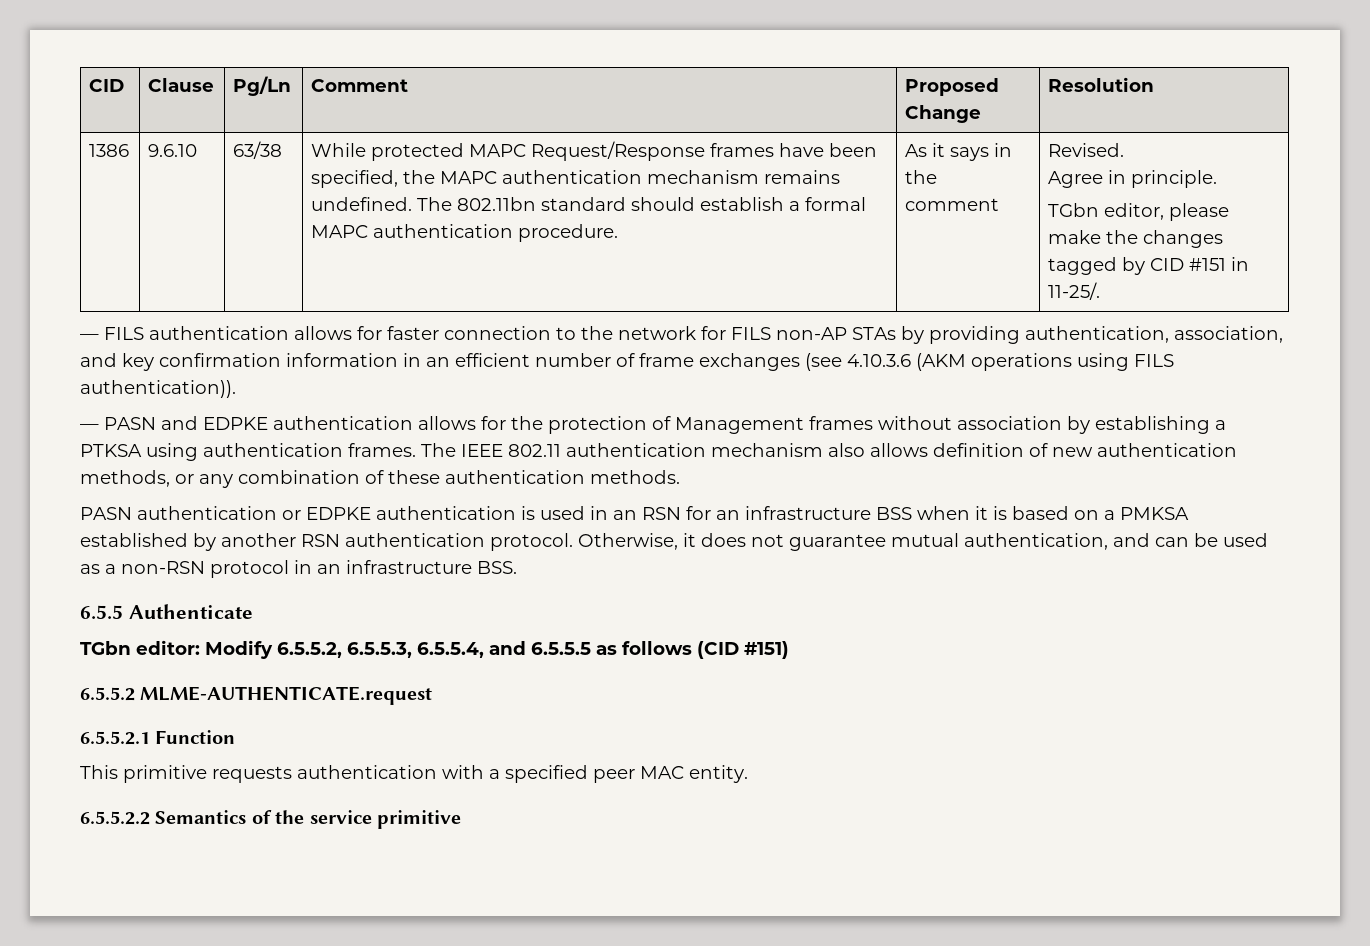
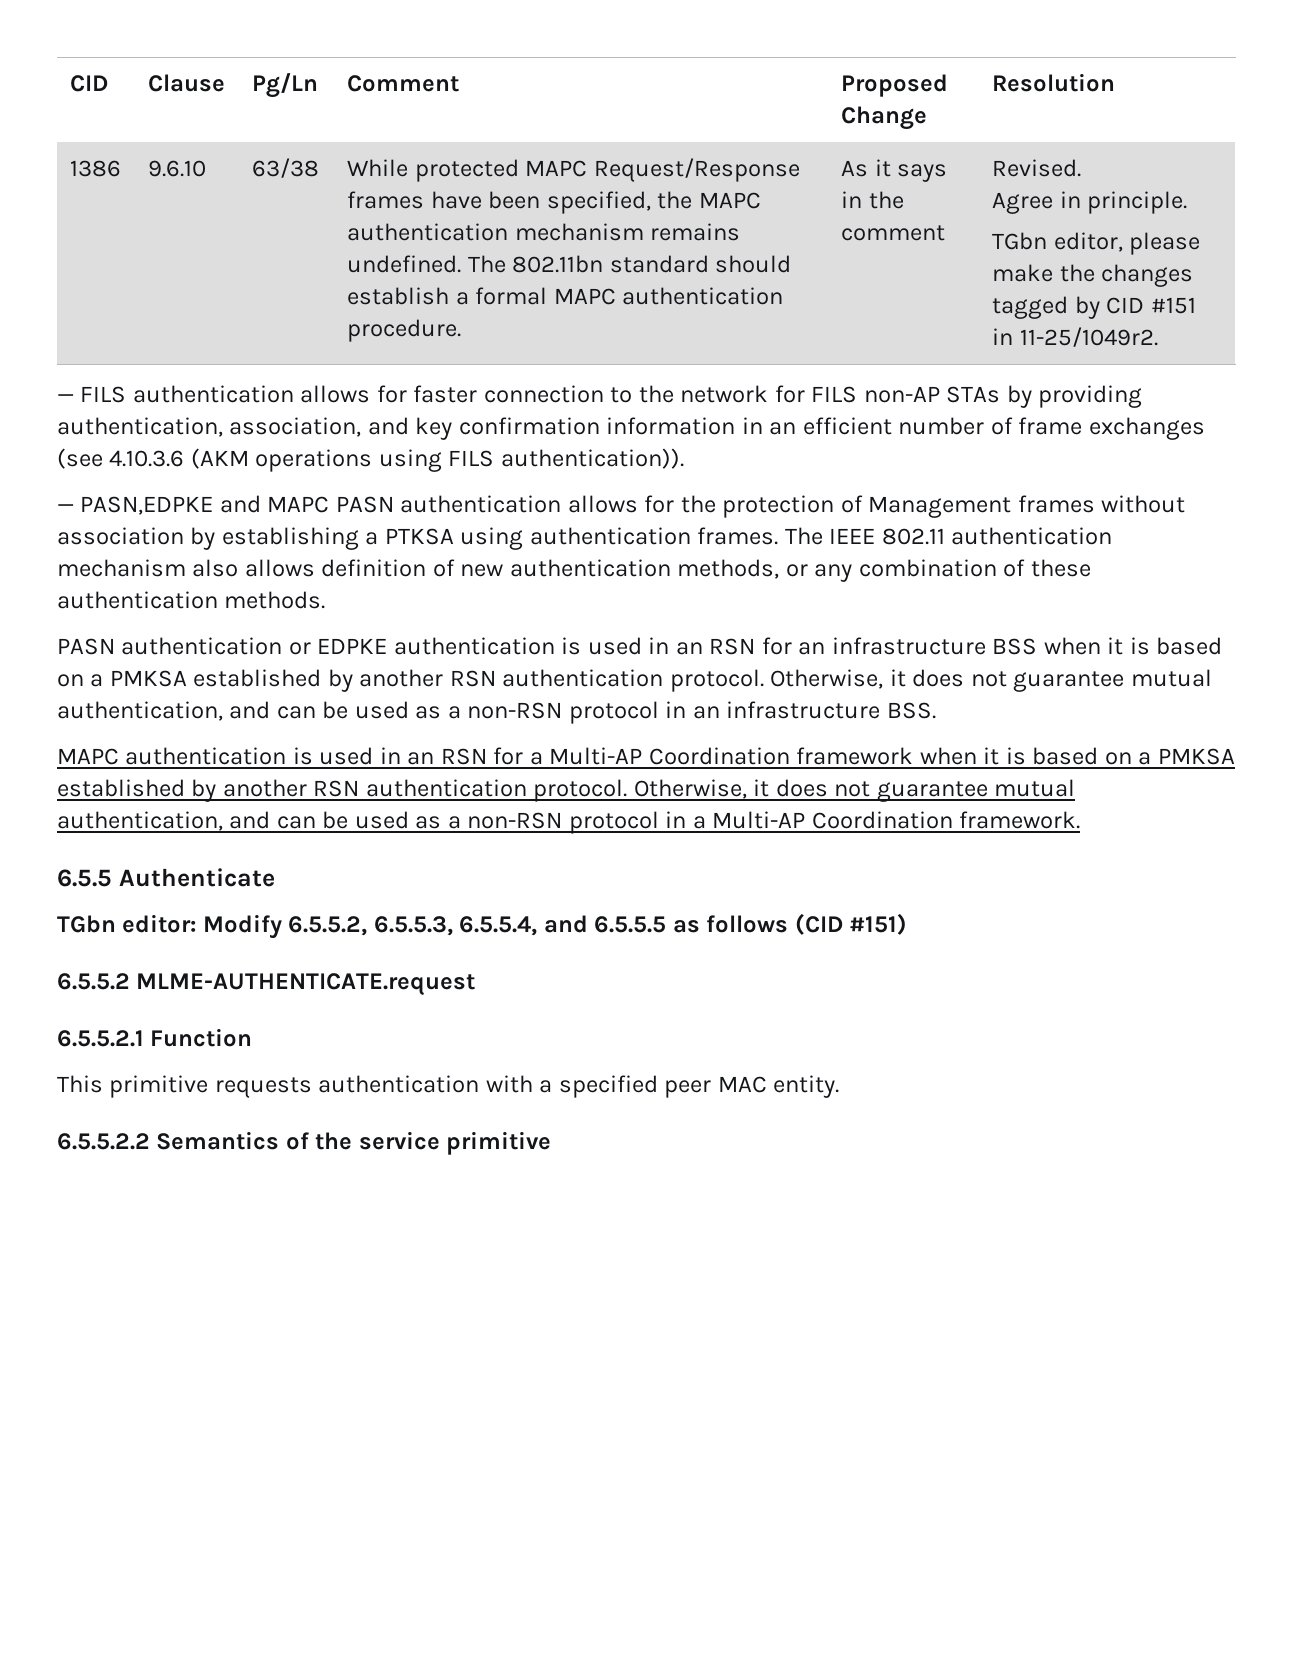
- TGbn editor, please make the changes tagged by CID #151 in 11-25/.
+ TGbn editor, please make the changes tagged by CID #151 in 11-25/1049r2.
- — PASN and EDPKE authentication allows for the protection of Management frames without association by establishing a PTKSA using authentication frames.
+ — PASN,EDPKE and MAPC PASN authentication allows for the protection of Management frames without association by establishing a PTKSA using authentication frames.
+ MAPC authentication is used in an RSN for a Multi-AP Coordination framework when it is based on a PMKSA established by another RSN authentication protocol. Otherwise, it does not guarantee mutual authentication, and can be used as a non-RSN protocol in a Multi-AP Coordination framework.

